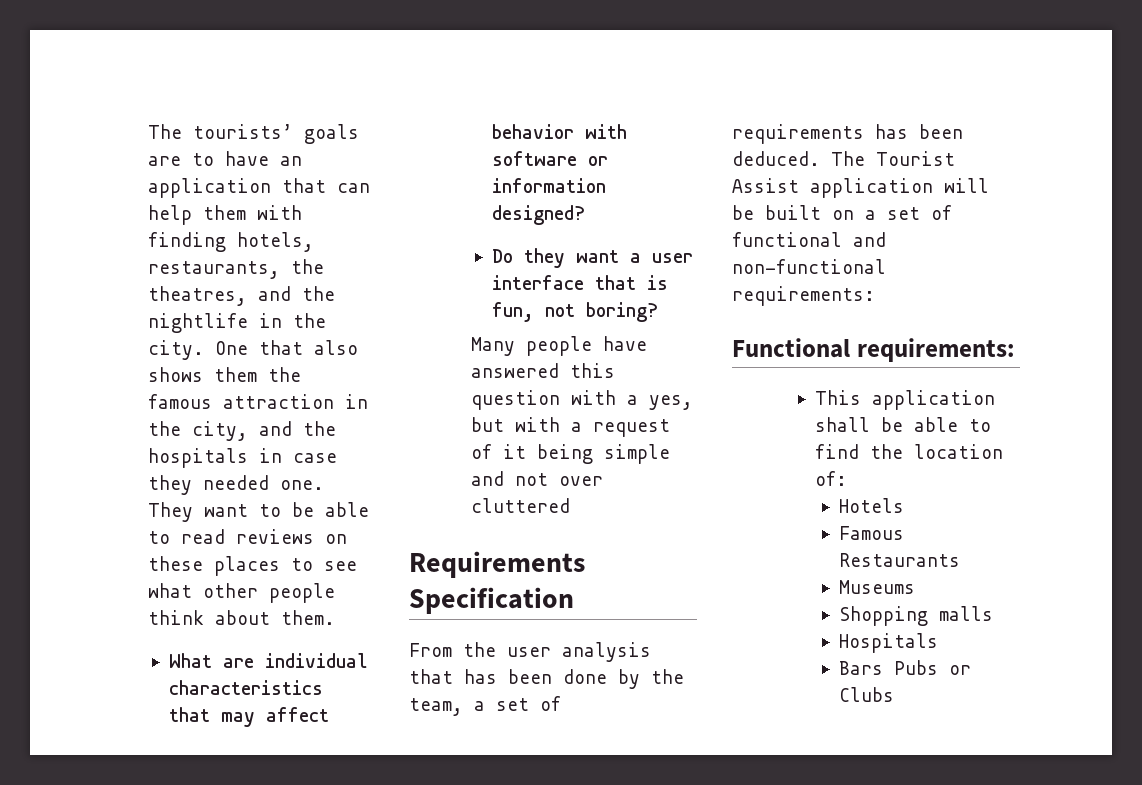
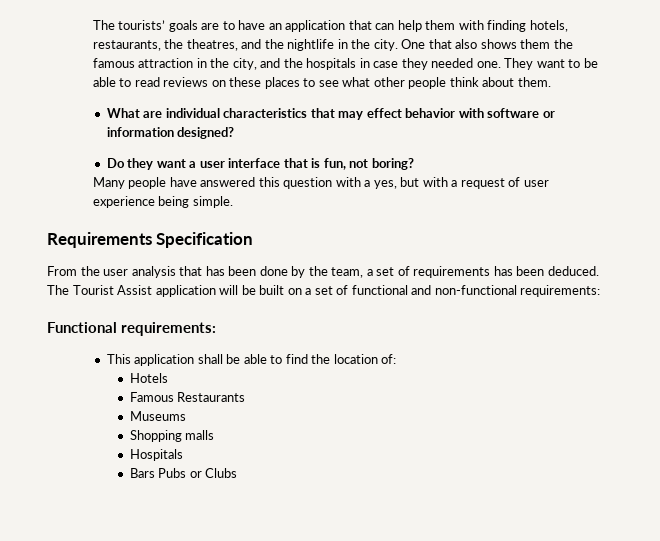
- What are individual characteristics that may affect behavior with software or information designed?
+ What are individual characteristics that may effect behavior with software or information designed?
- Many people have answered this question with a yes, but with a request of it being simple and not over cluttered
+ Many people have answered this question with a yes, but with a request of user experience being simple.

